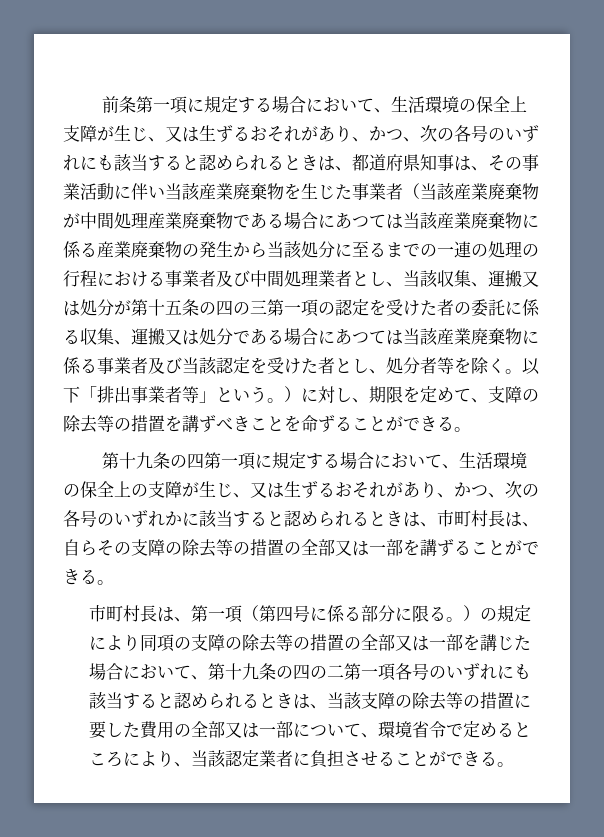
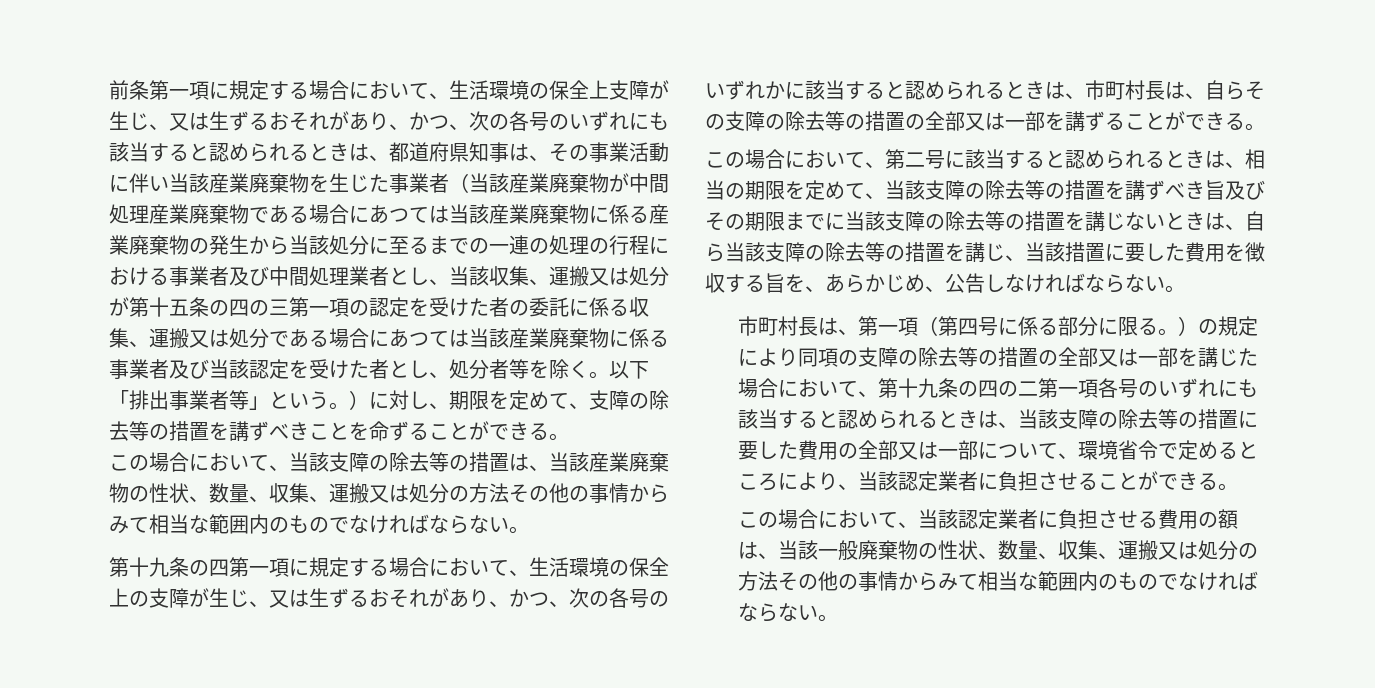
+ この場合において、当該支障の除去等の措置は、当該産業廃棄物の性状、数量、収集、運搬又は処分の方法その他の事情からみて相当な範囲内のものでなければならない。
+ この場合において、第二号に該当すると認められるときは、相当の期限を定めて、当該支障の除去等の措置を講ずべき旨及びその期限までに当該支障の除去等の措置を講じないときは、自ら当該支障の除去等の措置を講じ、当該措置に要した費用を徴収する旨を、あらかじめ、公告しなければならない。
+ この場合において、当該認定業者に負担させる費用の額は、当該一般廃棄物の性状、数量、収集、運搬又は処分の方法その他の事情からみて相当な範囲内のものでなければならない。

